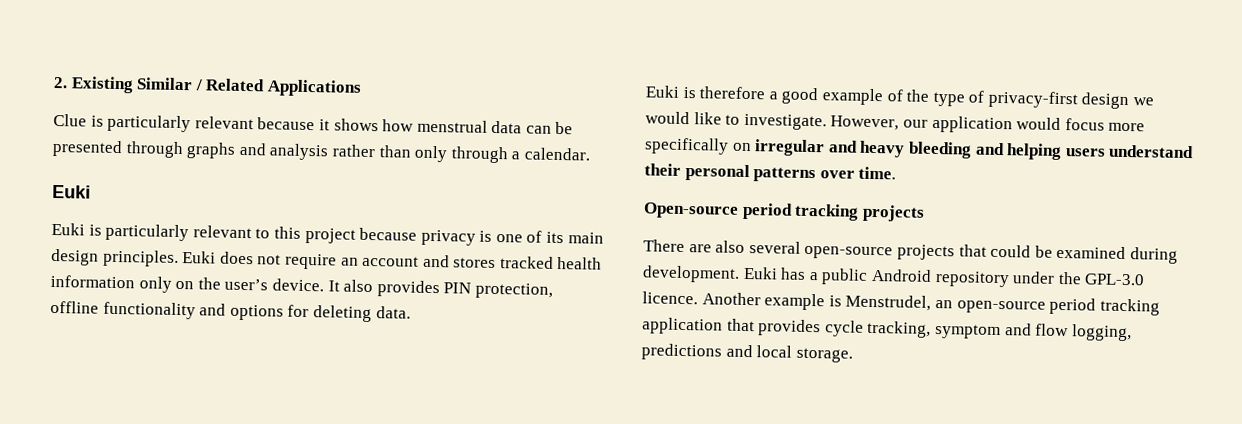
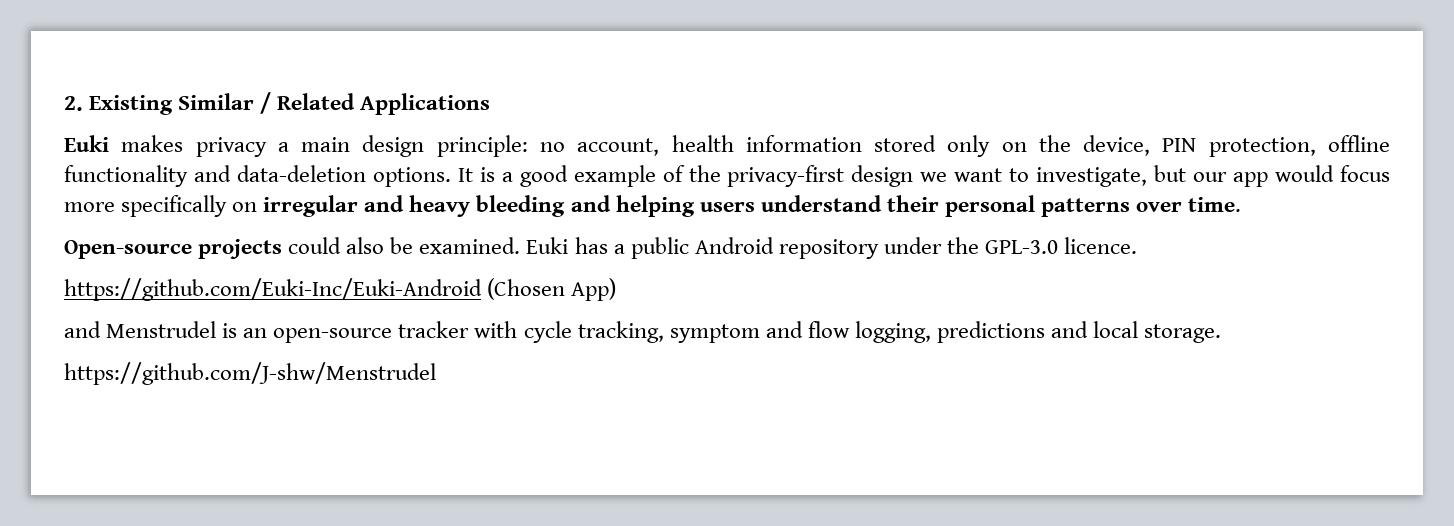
- Clue is particularly relevant because it shows how menstrual data can be presented through graphs and analysis rather than only through a calendar.
- Euki
- Euki is particularly relevant to this project because privacy is one of its main design principles. Euki does not require an account and stores tracked health information only on the user’s device. It also provides PIN protection, offline functionality and options for deleting data.
- Euki is therefore a good example of the type of privacy-first design we would like to investigate. However, our application would focus more specifically on irregular and heavy bleeding and helping users understand their personal patterns over time.
+ Euki makes privacy a main design principle: no account, health information stored only on the device, PIN protection, offline functionality and data-deletion options. It is a good example of the privacy-first design we want to investigate, but our app would focus more specifically on irregular and heavy bleeding and helping users understand their personal patterns over time.
- Open-source period tracking projects
- There are also several open-source projects that could be examined during development.
+ Open-source projects could also be examined.
- Euki has a public Android repository under the GPL-3.0 licence. Another example is Menstrudel, an open-source period tracking application that provides cycle tracking, symptom and flow logging, predictions and local storage.
+ Euki has a public Android repository under the GPL-3.0 licence.
+ https://github.com/Euki-Inc/Euki-Android (Chosen App)
+ and Menstrudel is an open-source tracker with cycle tracking, symptom and flow logging, predictions and local storage.
+ https://github.com/J-shw/Menstrudel

